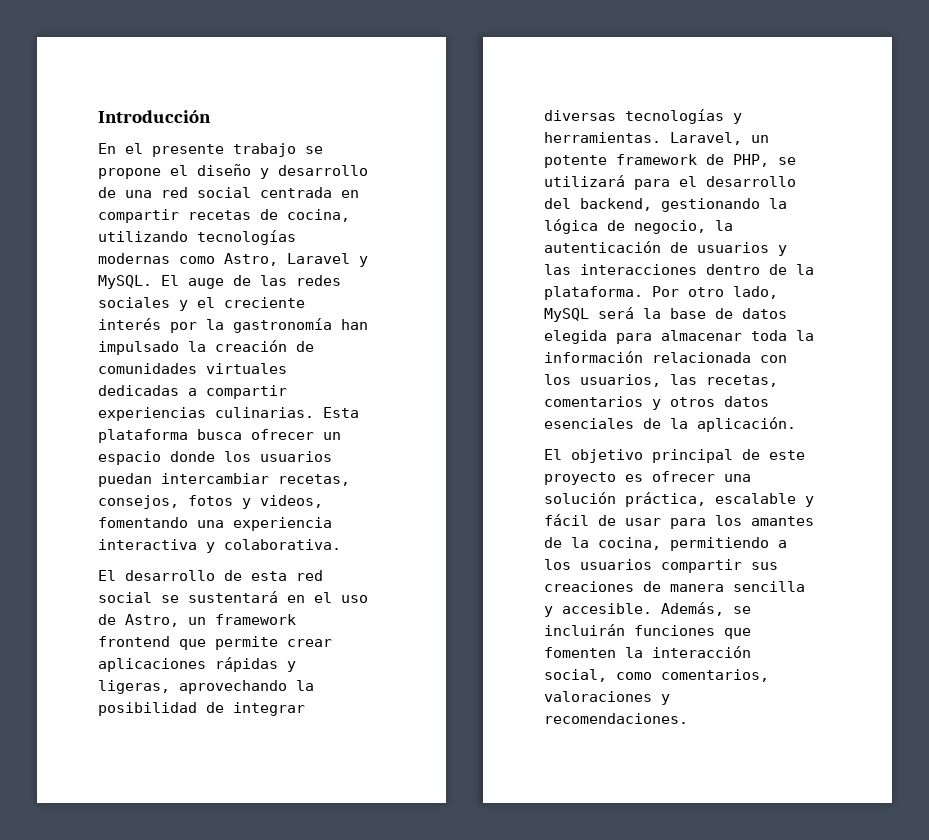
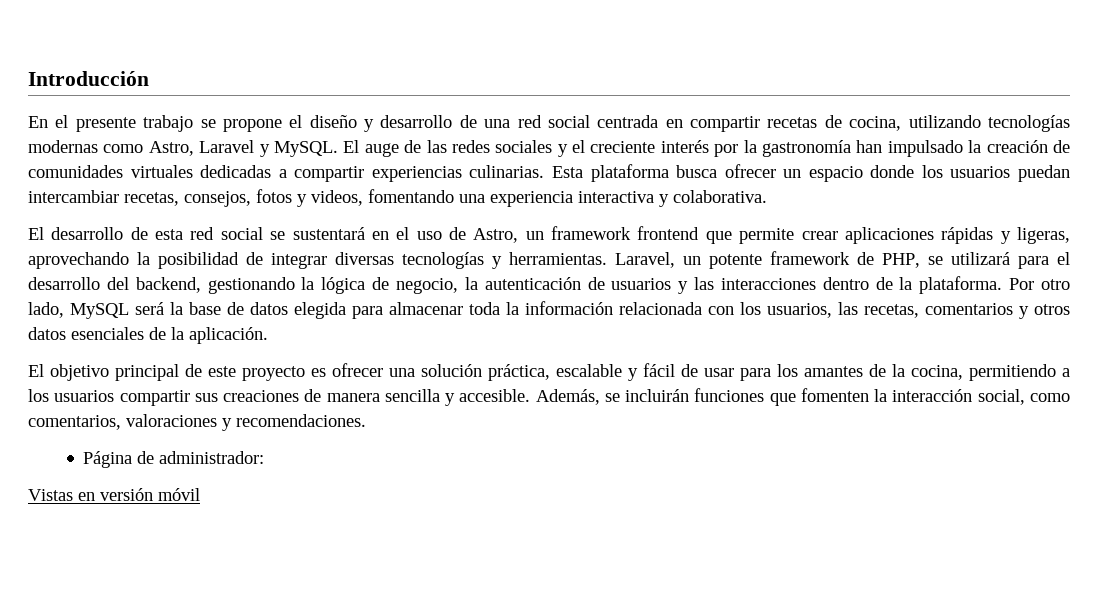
+ Página de administrador:
+ Vistas en versión móvil

